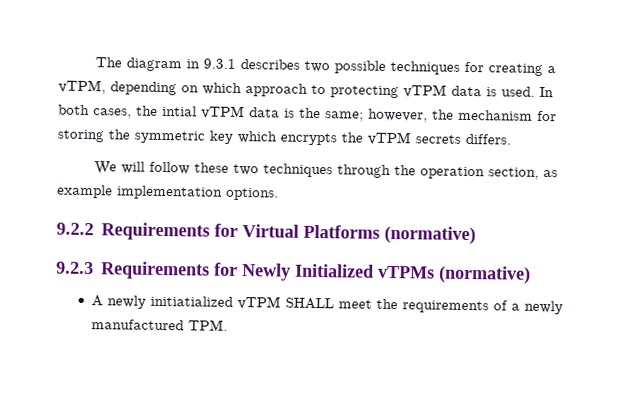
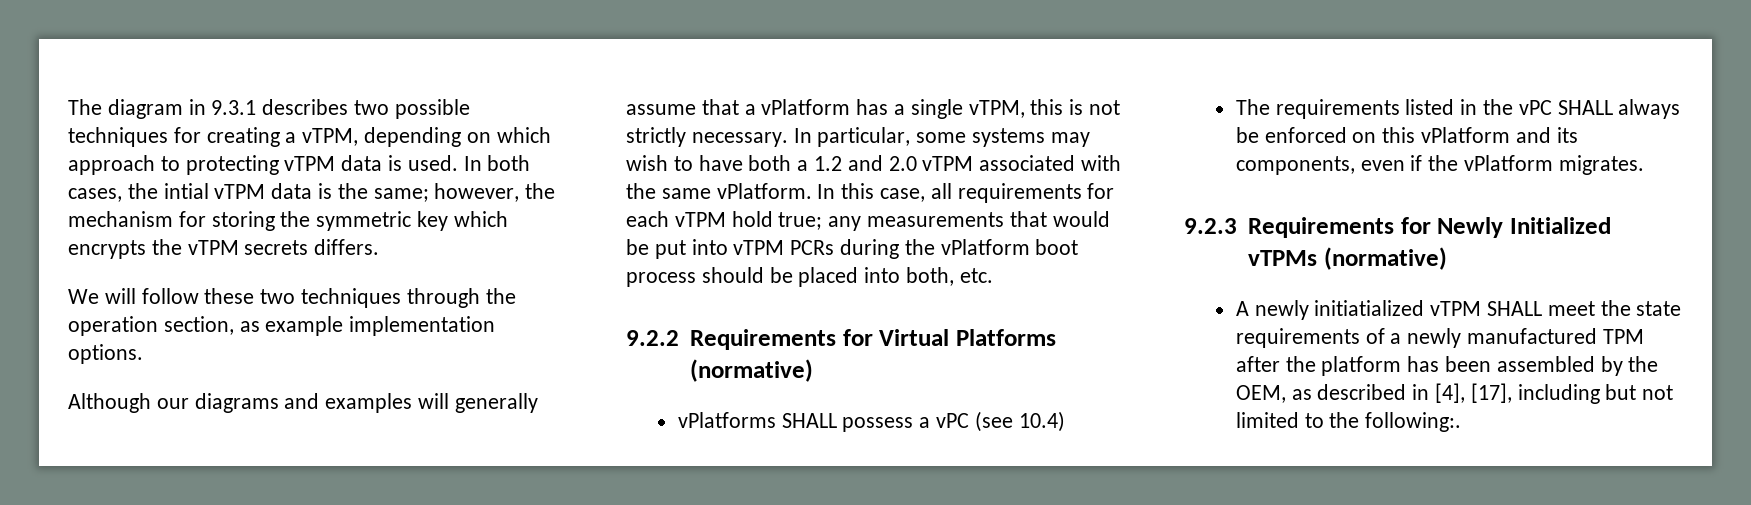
+ Although our diagrams and examples will generally assume that a vPlatform has a single vTPM, this is not strictly necessary. In particular, some systems may wish to have both a 1.2 and 2.0 vTPM associated with the same vPlatform. In this case, all requirements for each vTPM hold true; any measurements that would be put into vTPM PCRs during the vPlatform boot process should be placed into both, etc.
+ vPlatforms SHALL possess a vPC (see 10.4)
+ The requirements listed in the vPC SHALL always be enforced on this vPlatform and its components, even if the vPlatform migrates.
- A newly initiatialized vTPM SHALL meet the requirements of a newly manufactured TPM.
+ A newly initiatialized vTPM SHALL meet the state requirements of a newly manufactured TPM after the platform has been assembled by the OEM, as described in [4], [17], including but not limited to the following:.

